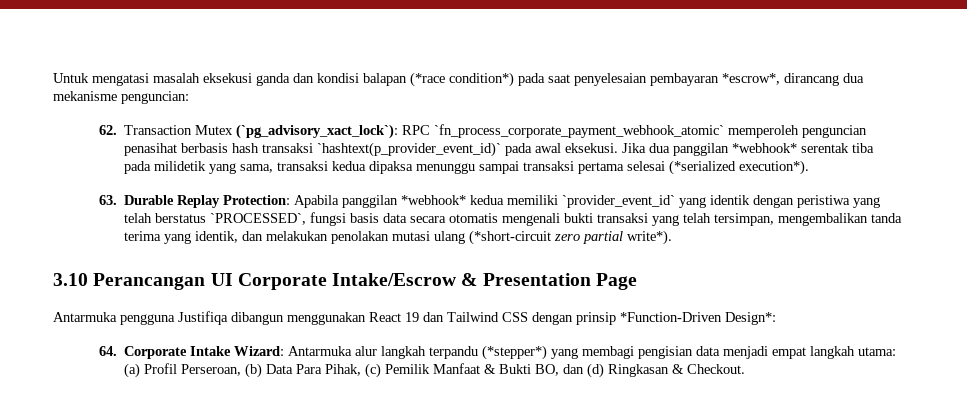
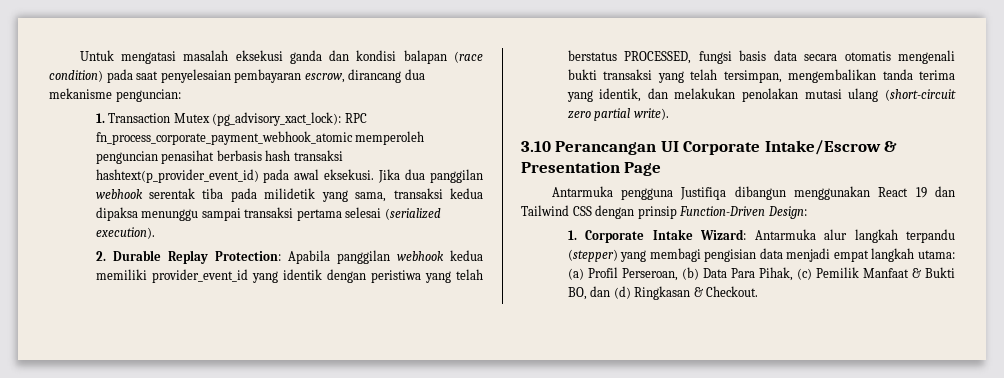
- Untuk mengatasi masalah eksekusi ganda dan kondisi balapan (*race condition*) pada saat penyelesaian pembayaran *escrow*, dirancang dua mekanisme penguncian:
+ Untuk mengatasi masalah eksekusi ganda dan kondisi balapan (race condition) pada saat penyelesaian pembayaran escrow, dirancang dua mekanisme penguncian:
- 62. Transaction Mutex (`pg_advisory_xact_lock`): RPC `fn_process_corporate_payment_webhook_atomic` memperoleh penguncian penasihat berbasis hash transaksi `hashtext(p_provider_event_id)` pada awal eksekusi.
+ 1. Transaction Mutex (pg_advisory_xact_lock): RPC fn_process_corporate_payment_webhook_atomic memperoleh penguncian penasihat berbasis hash transaksi hashtext(p_provider_event_id) pada awal eksekusi.
- Jika dua panggilan *webhook* serentak tiba pada milidetik yang sama, transaksi kedua dipaksa menunggu sampai transaksi pertama selesai (*serialized execution*).
- 63. Durable Replay Protection: Apabila panggilan *webhook* kedua memiliki `provider_event_id` yang identik dengan peristiwa yang telah berstatus `PROCESSED`, fungsi basis data secara otomatis mengenali bukti transaksi yang telah tersimpan, mengembalikan tanda terima yang identik, dan melakukan penolakan mutasi ulang (*short-circuit zero partial write*).
+ Jika dua panggilan webhook serentak tiba pada milidetik yang sama, transaksi kedua dipaksa menunggu sampai transaksi pertama selesai (serialized execution).
+ 2. Durable Replay Protection: Apabila panggilan webhook kedua memiliki provider_event_id yang identik dengan peristiwa yang telah berstatus PROCESSED, fungsi basis data secara otomatis mengenali bukti transaksi yang telah tersimpan, mengembalikan tanda terima yang identik, dan melakukan penolakan mutasi ulang (short-circuit zero partial write).
- Antarmuka pengguna Justifiqa dibangun menggunakan React 19 dan Tailwind CSS dengan prinsip *Function-Driven Design*:
- 64. Corporate Intake Wizard: Antarmuka alur langkah terpandu (*stepper*) yang membagi pengisian data menjadi empat langkah utama: (a) Profil Perseroan, (b) Data Para Pihak, (c) Pemilik Manfaat & Bukti BO, dan (d) Ringkasan & Checkout.
+ Antarmuka pengguna Justifiqa dibangun menggunakan React 19 dan Tailwind CSS dengan prinsip Function-Driven Design:
+ 1. Corporate Intake Wizard: Antarmuka alur langkah terpandu (stepper) yang membagi pengisian data menjadi empat langkah utama: (a) Profil Perseroan, (b) Data Para Pihak, (c) Pemilik Manfaat & Bukti BO, dan (d) Ringkasan & Checkout.

